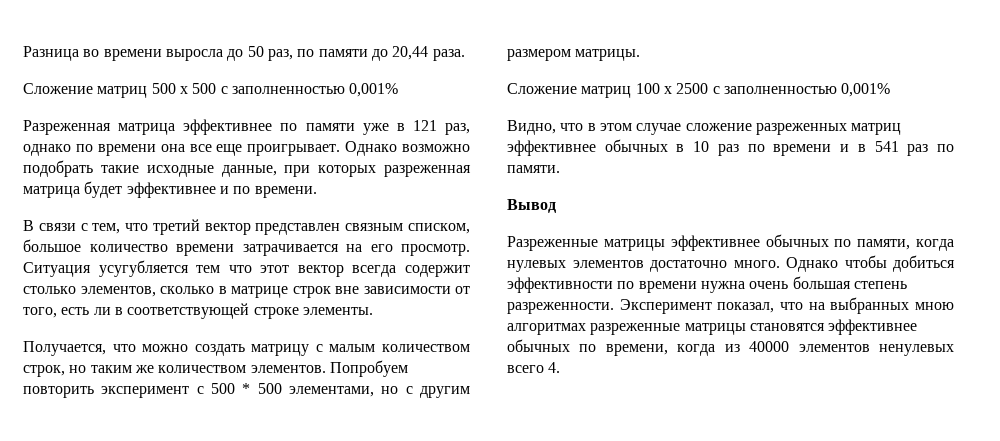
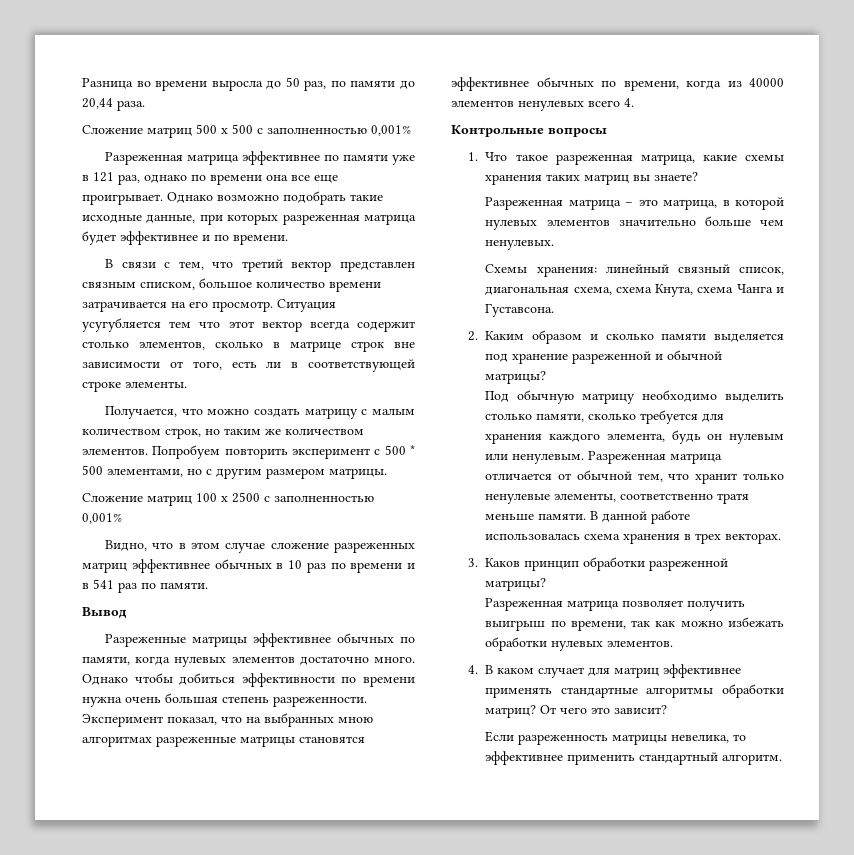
+ Контрольные вопросы
+ 1. Что такое разреженная матрица, какие схемы хранения таких матриц вы знаете?
+ Разреженная матрица – это матрица, в которой нулевых элементов значительно больше чем ненулевых.
+ Схемы хранения: линейный связный список, диагональная схема, схема Кнута, схема Чанга и Густавсона.
+ 2. Каким образом и сколько памяти выделяется под хранение разреженной и обычной матрицы?
+ Под обычную матрицу необходимо выделить столько памяти, сколько требуется для хранения каждого элемента, будь он нулевым или ненулевым. Разреженная матрица отличается от обычной тем, что хранит только ненулевые элементы, соответственно тратя меньше памяти. В данной работе использовалась схема хранения в трех векторах.
+ 3. Каков принцип обработки разреженной матрицы?
+ Разреженная матрица позволяет получить выигрыш по времени, так как можно избежать обработки нулевых элементов.
+ 4. В каком случает для матриц эффективнее применять стандартные алгоритмы обработки матриц? От чего это зависит?
+ Если разреженность матрицы невелика, то эффективнее применить стандартный алгоритм.

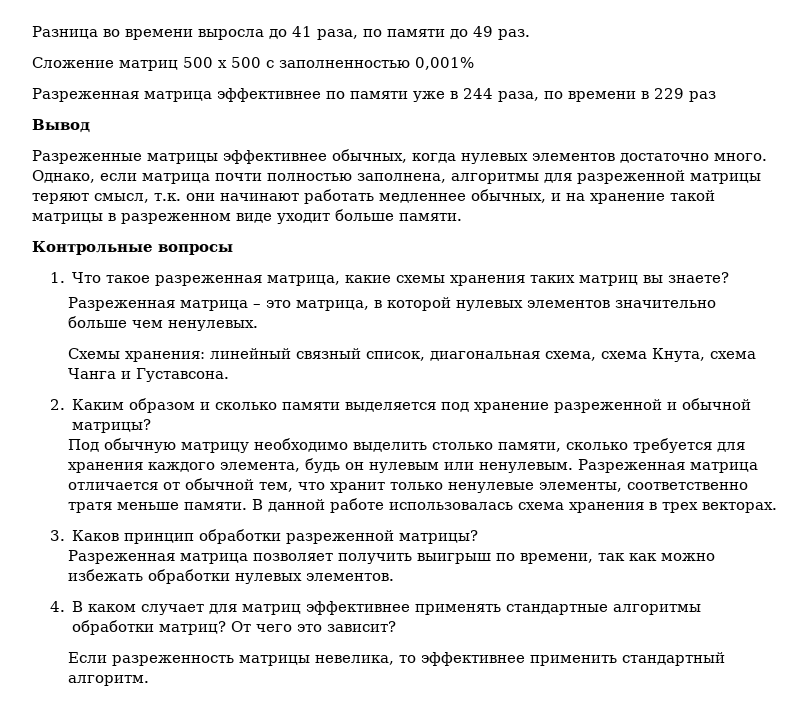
- Разница во времени выросла до 50 раз, по памяти до 20,44 раза.
+ Разница во времени выросла до 41 раза, по памяти до 49 раз.
- Разреженная матрица эффективнее по памяти уже в 121 раз, однако по времени она все еще проигрывает. Однако возможно подобрать такие исходные данные, при которых разреженная матрица будет эффективнее и по времени.
- В связи с тем, что третий вектор представлен связным списком, большое количество времени затрачивается на его просмотр. Ситуация усугубляется тем что этот вектор всегда содержит столько элементов, сколько в матрице строк вне зависимости от того, есть ли в соответствующей строке элементы.
- Получается, что можно создать матрицу с малым количеством строк, но таким же количеством элементов. Попробуем повторить эксперимент с 500 * 500 элементами, но с другим размером матрицы.
- Сложение матриц 100 x 2500 с заполненностью 0,001%
- Видно, что в этом случае сложение разреженных матриц эффективнее обычных в 10 раз по времени и в 541 раз по памяти.
+ Разреженная матрица эффективнее по памяти уже в 244 раза, по времени в 229 раз
- Разреженные матрицы эффективнее обычных по памяти, когда нулевых элементов достаточно много.
+ Разреженные матрицы эффективнее обычных, когда нулевых элементов достаточно много.
- Однако чтобы добиться эффективности по времени нужна очень большая степень разреженности. Эксперимент показал, что на выбранных мною алгоритмах разреженные матрицы становятся эффективнее обычных по времени, когда из 40000 элементов ненулевых всего 4.
+ Однако, если матрица почти полностью заполнена, алгоритмы для разреженной матрицы теряют смысл, т.к. они начинают работать медленнее обычных, и на хранение такой матрицы в разреженном виде уходит больше памяти.

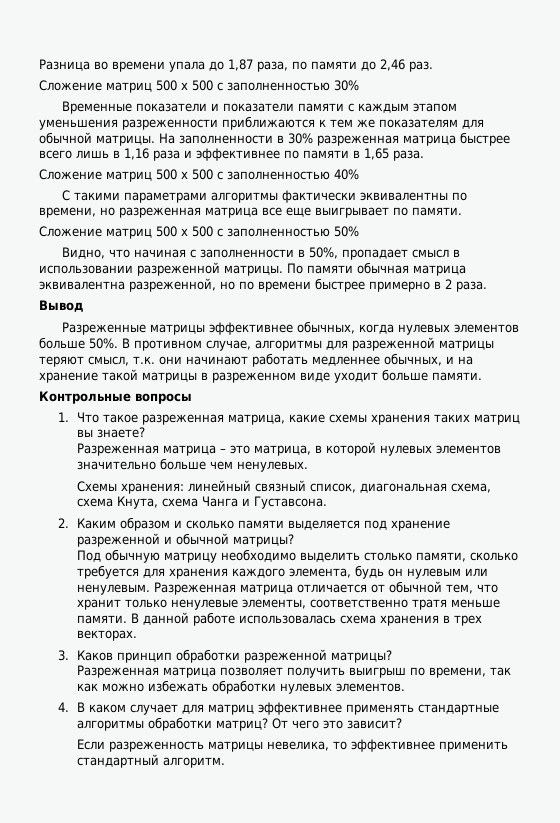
- Разница во времени выросла до 41 раза, по памяти до 49 раз.
+ Разница во времени упала до 1,87 раза, по памяти до 2,46 раз.
- Сложение матриц 500 x 500 с заполненностью 0,001%
- Разреженная матрица эффективнее по памяти уже в 244 раза, по времени в 229 раз
+ Сложение матриц 500 x 500 с заполненностью 30%
+ Временные показатели и показатели памяти с каждым этапом уменьшения разреженности приближаются к тем же показателям для обычной матрицы. На заполненности в 30% разреженная матрица быстрее всего лишь в 1,16 раза и эффективнее по памяти в 1,65 раза.
+ Сложение матриц 500 x 500 с заполненностью 40%
+ С такими параметрами алгоритмы фактически эквивалентны по времени, но разреженная матрица все еще выигрывает по памяти.
+ Сложение матриц 500 x 500 с заполненностью 50%
+ Видно, что начиная с заполненности в 50%, пропадает смысл в использовании разреженной матрицы. По памяти обычная матрица эквивалентна разреженной, но по времени быстрее примерно в 2 раза.
- Разреженные матрицы эффективнее обычных, когда нулевых элементов достаточно много. Однако, если матрица почти полностью заполнена, алгоритмы для разреженной матрицы теряют смысл, т.к. они начинают работать медленнее обычных, и на хранение такой матрицы в разреженном виде уходит больше памяти.
+ Разреженные матрицы эффективнее обычных, когда нулевых элементов больше 50%. В противном случае, алгоритмы для разреженной матрицы теряют смысл, т.к. они начинают работать медленнее обычных, и на хранение такой матрицы в разреженном виде уходит больше памяти.

